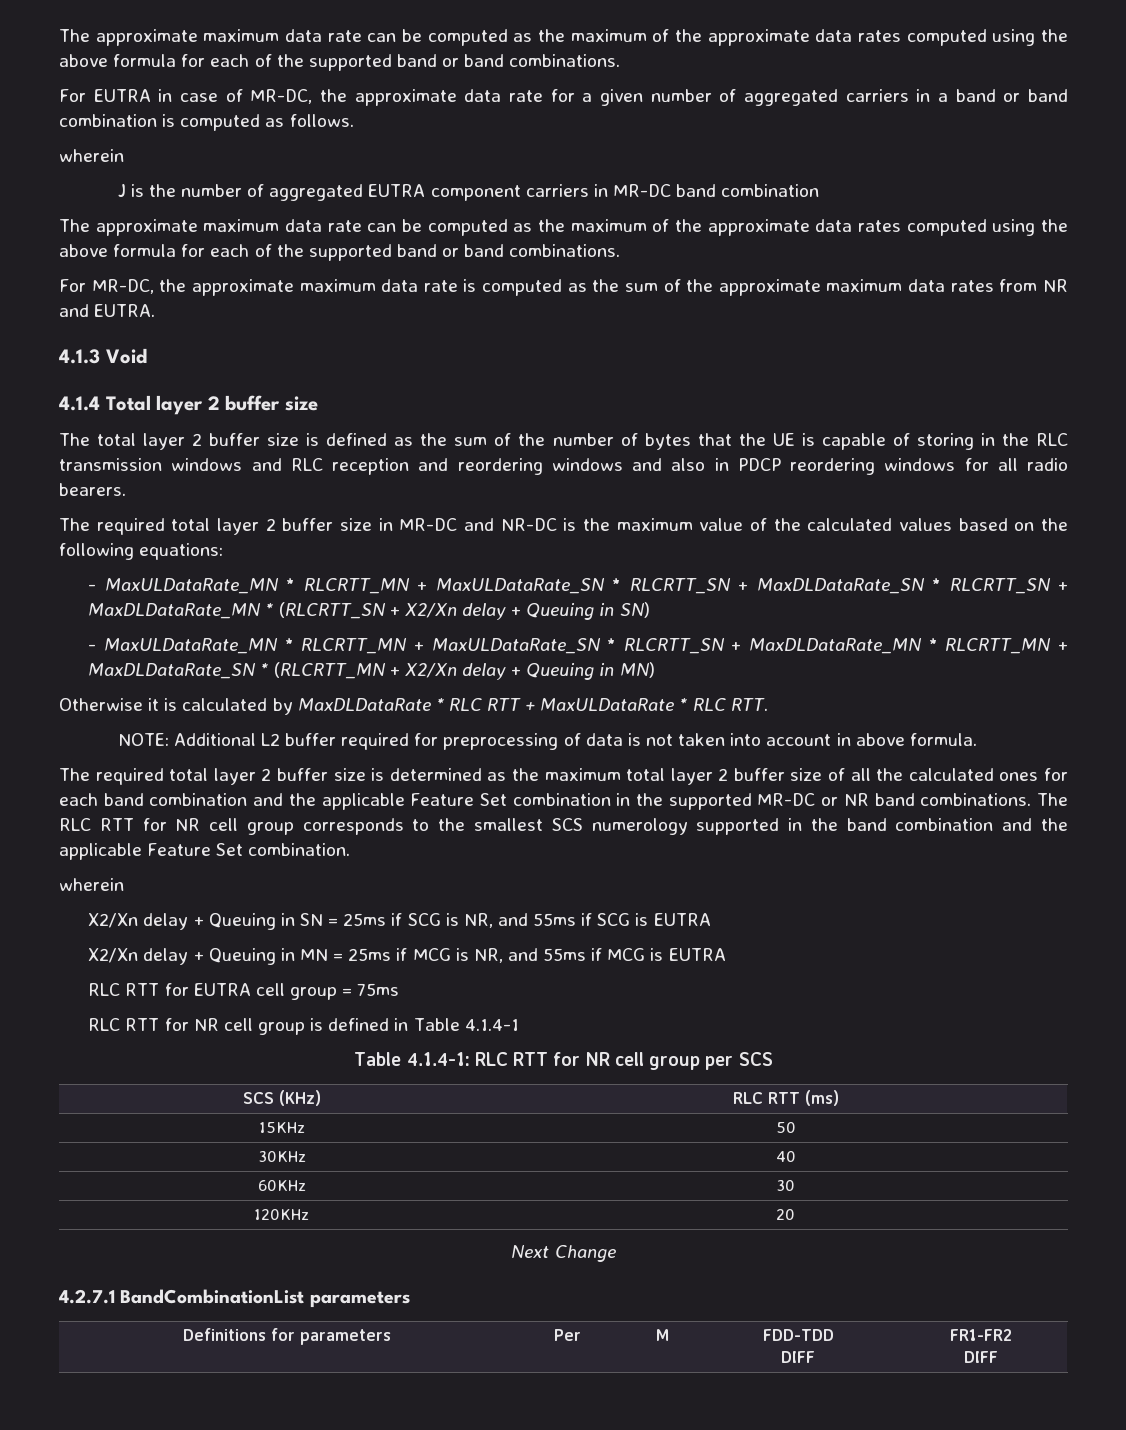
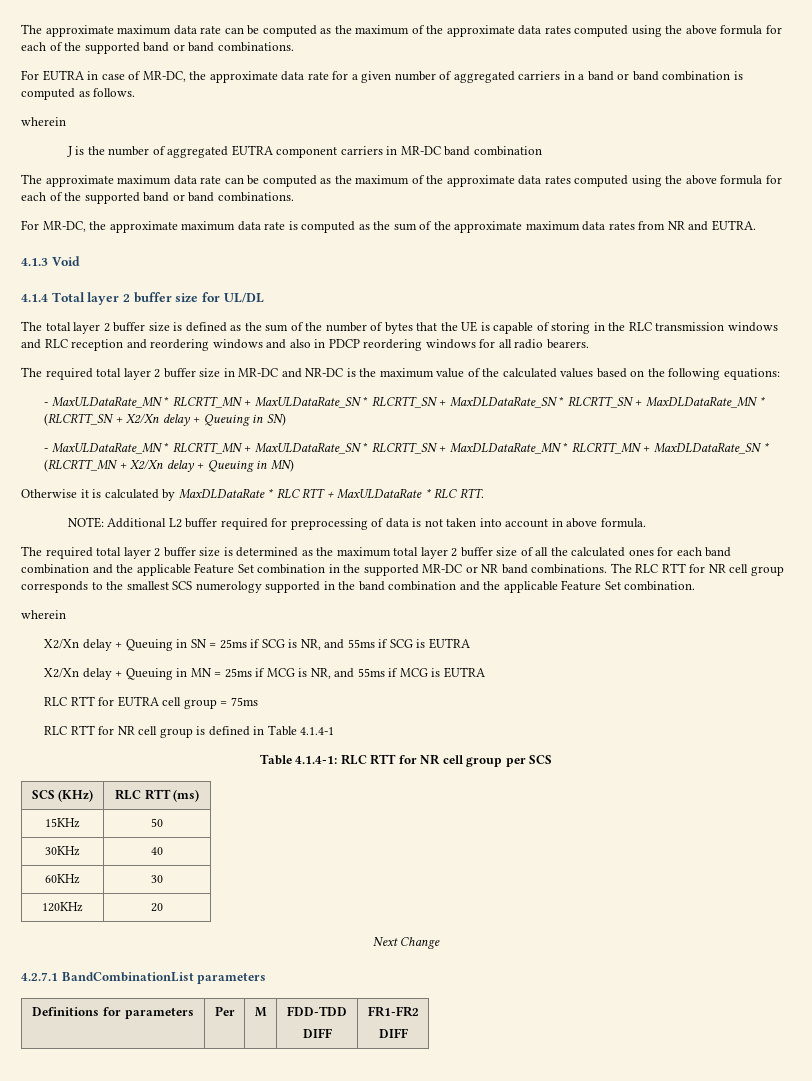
- 4.1.4 Total layer 2 buffer size
+ 4.1.4 Total layer 2 buffer size for UL/DL

